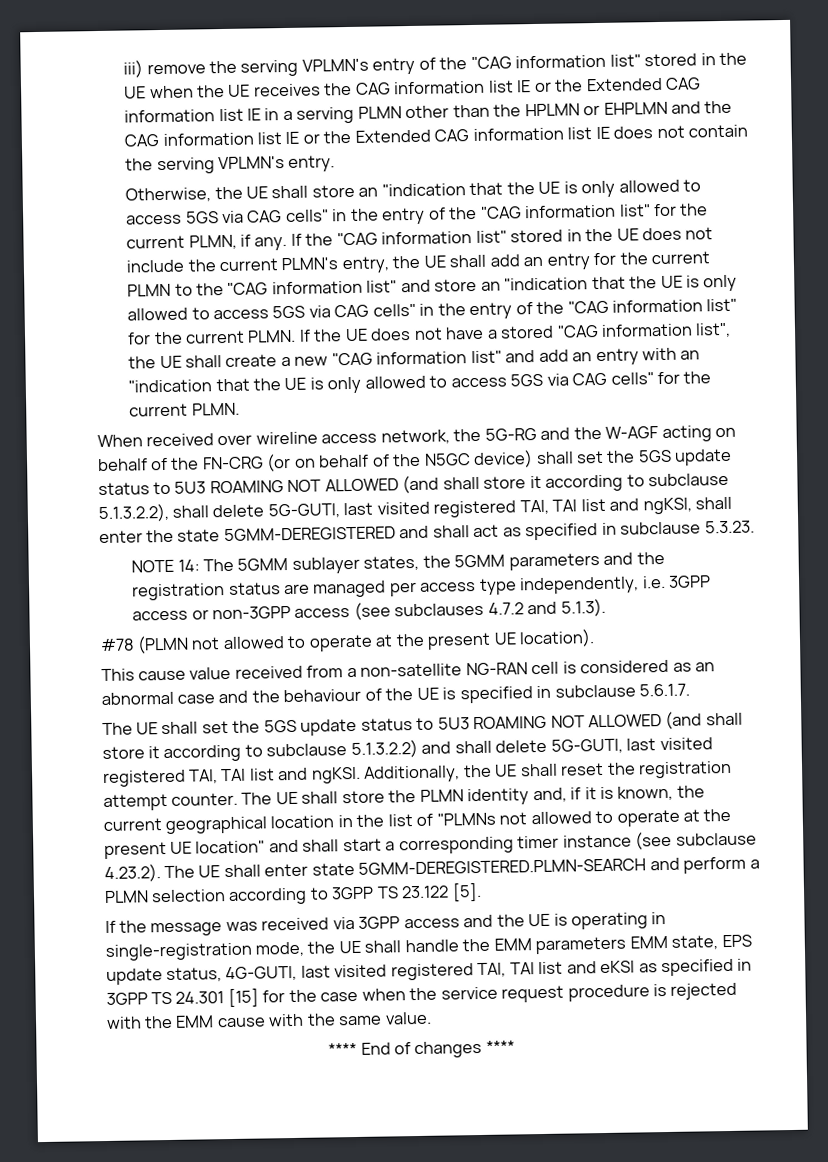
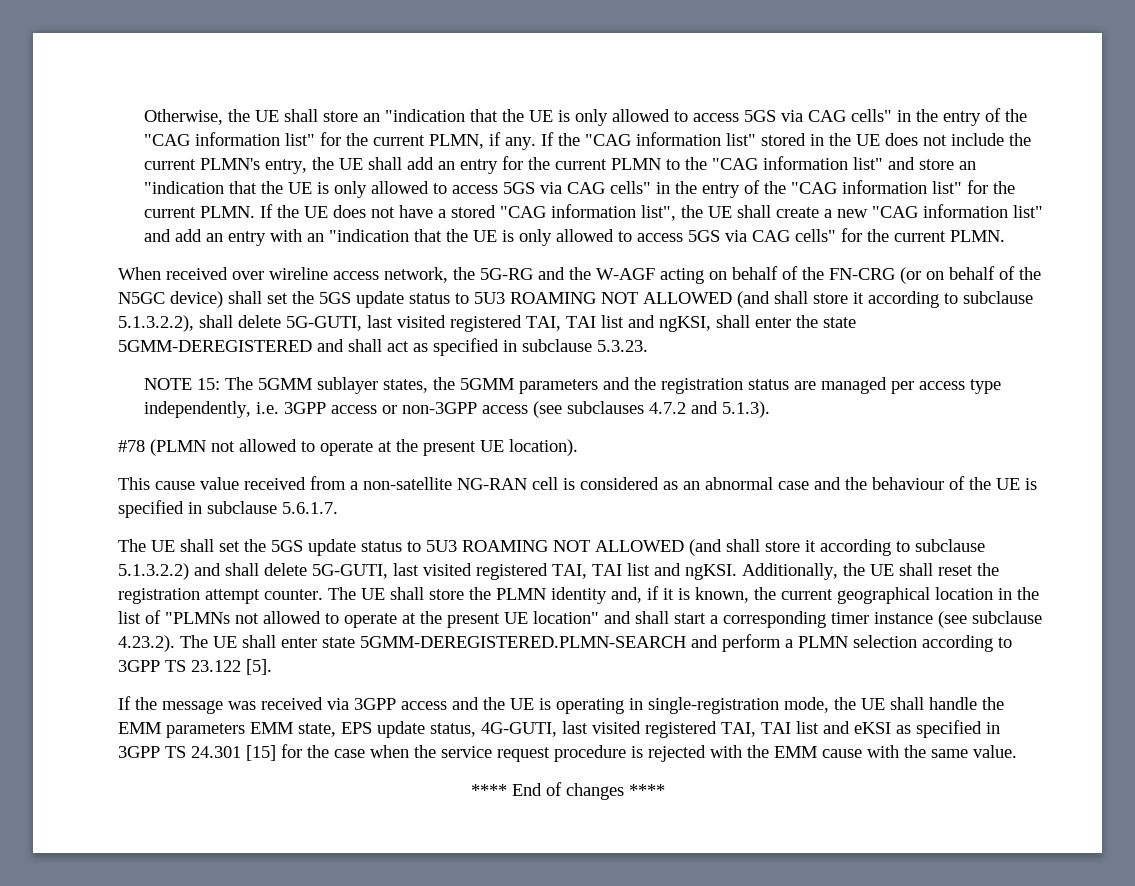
- iii) remove the serving VPLMN's entry of the "CAG information list" stored in the UE when the UE receives the CAG information list IE or the Extended CAG information list IE in a serving PLMN other than the HPLMN or EHPLMN and the CAG information list IE or the Extended CAG information list IE does not contain the serving VPLMN's entry.
- NOTE 14: The 5GMM sublayer states, the 5GMM parameters and the registration status are managed per access type independently, i.e. 3GPP access or non-3GPP access (see subclauses 4.7.2 and 5.1.3).
+ NOTE 15: The 5GMM sublayer states, the 5GMM parameters and the registration status are managed per access type independently, i.e. 3GPP access or non-3GPP access (see subclauses 4.7.2 and 5.1.3).

